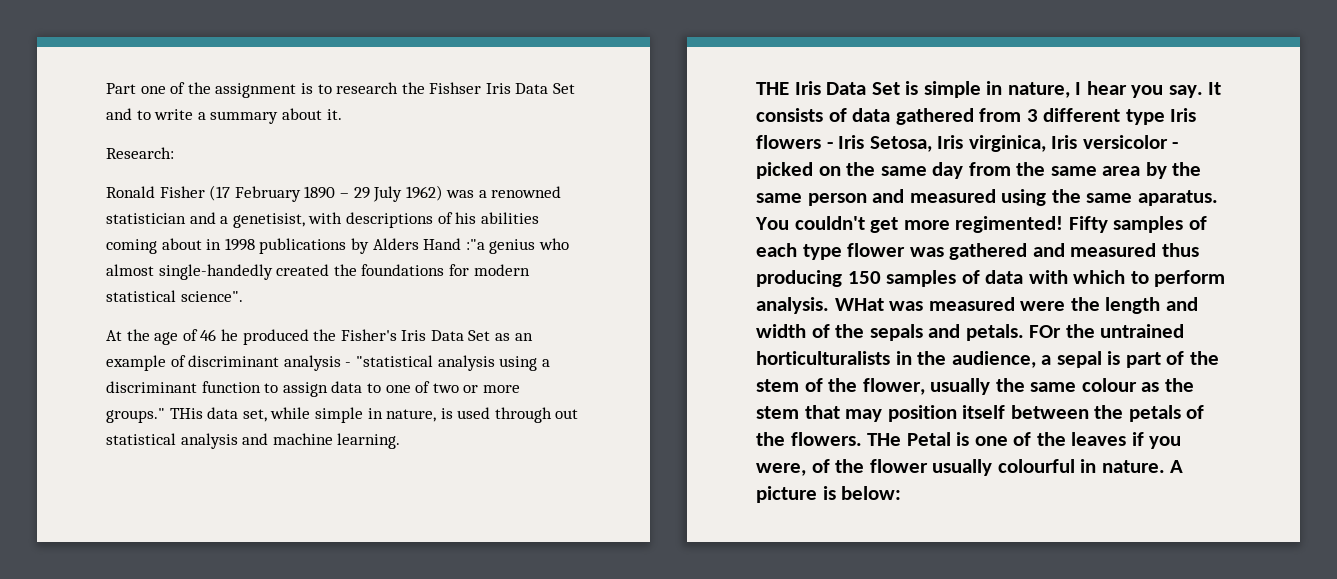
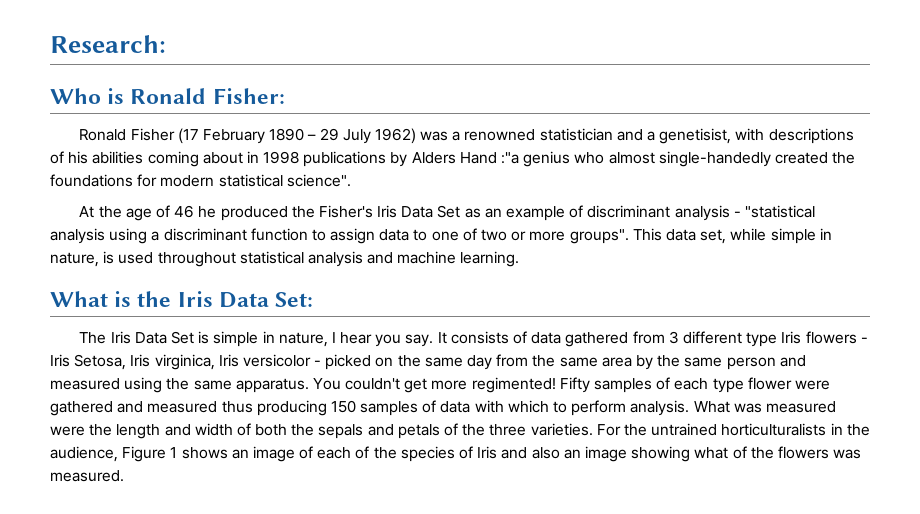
- Part one of the assignment is to research the Fishser Iris Data Set and to write a summary about it.
  Research:
+ Who is Ronald Fisher:
- At the age of 46 he produced the Fisher's Iris Data Set as an example of discriminant analysis - "statistical analysis using a discriminant function to assign data to one of two or more groups." THis data set, while simple in nature, is used through out statistical analysis and machine learning.
+ At the age of 46 he produced the Fisher's Iris Data Set as an example of discriminant analysis - "statistical analysis using a discriminant function to assign data to one of two or more groups". This data set, while simple in nature, is used throughout statistical analysis and machine learning.
- THE Iris Data Set is simple in nature, I hear you say.
+ What is the Iris Data Set:
+ The Iris Data Set is simple in nature, I hear you say.
- It consists of data gathered from 3 different type Iris flowers - Iris Setosa, Iris virginica, Iris versicolor - picked on the same day from the same area by the same person and measured using the same aparatus.
+ It consists of data gathered from 3 different type Iris flowers - Iris Setosa, Iris virginica, Iris versicolor - picked on the same day from the same area by the same person and measured using the same apparatus.
- Fifty samples of each type flower was gathered and measured thus producing 150 samples of data with which to perform analysis.
+ Fifty samples of each type flower were gathered and measured thus producing 150 samples of data with which to perform analysis.
- WHat was measured were the length and width of the sepals and petals. FOr the untrained horticulturalists in the audience, a sepal is part of the stem of the flower, usually the same colour as the stem that may position itself between the petals of the flowers. THe Petal is one of the leaves if you were, of the flower usually colourful in nature. A picture is below:
+ What was measured were the length and width of both the sepals and petals of the three varieties. For the untrained horticulturalists in the audience, Figure 1 shows an image of each of the species of Iris and also an image showing what of the flowers was measured.

